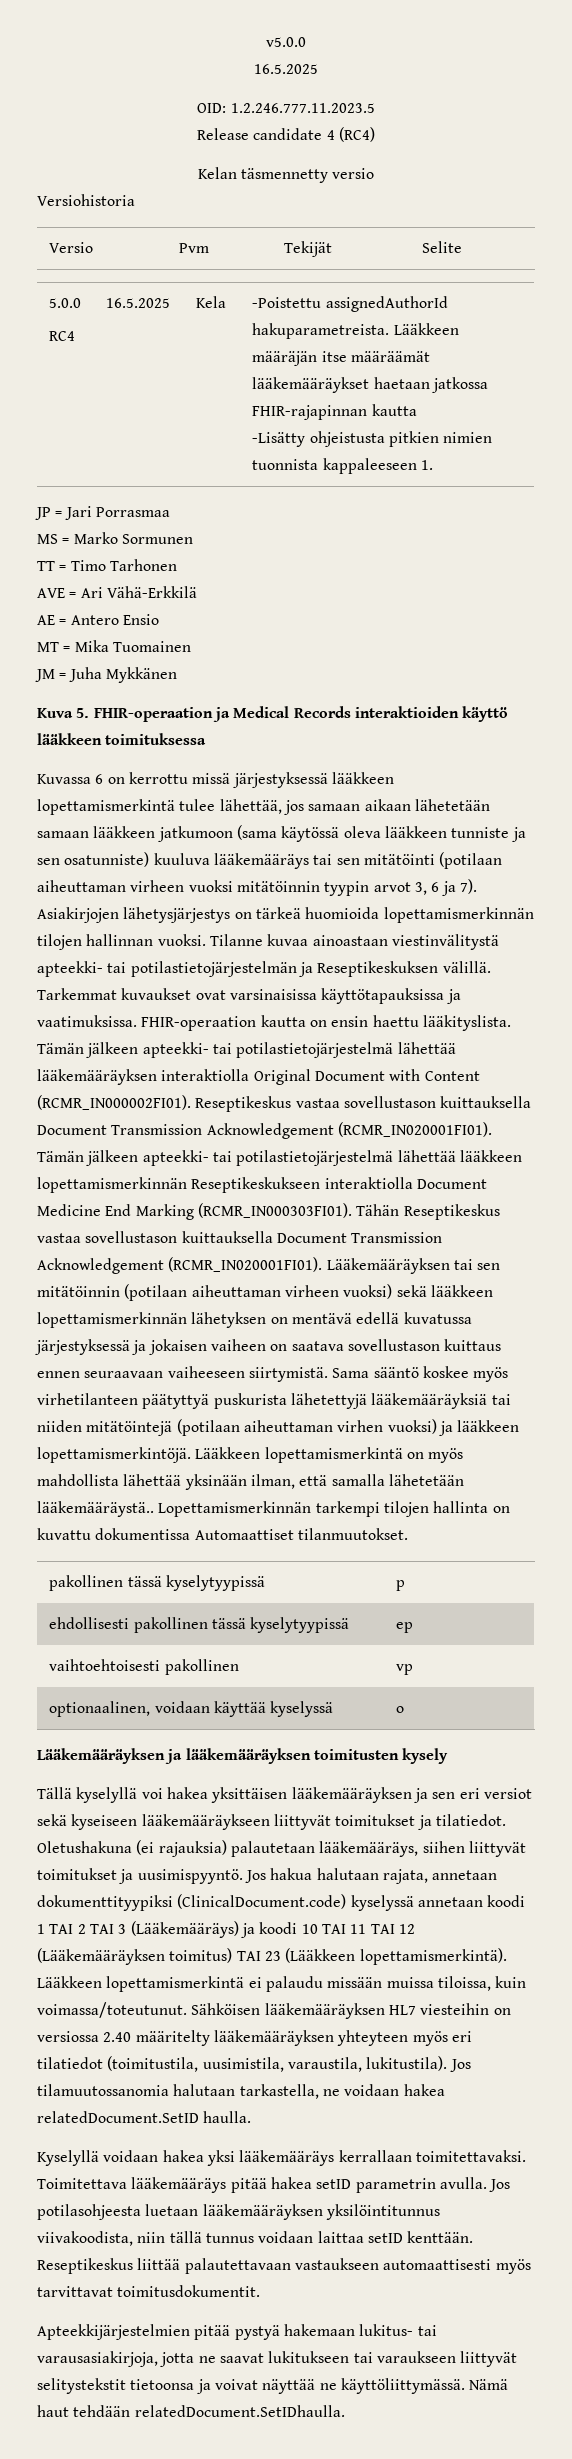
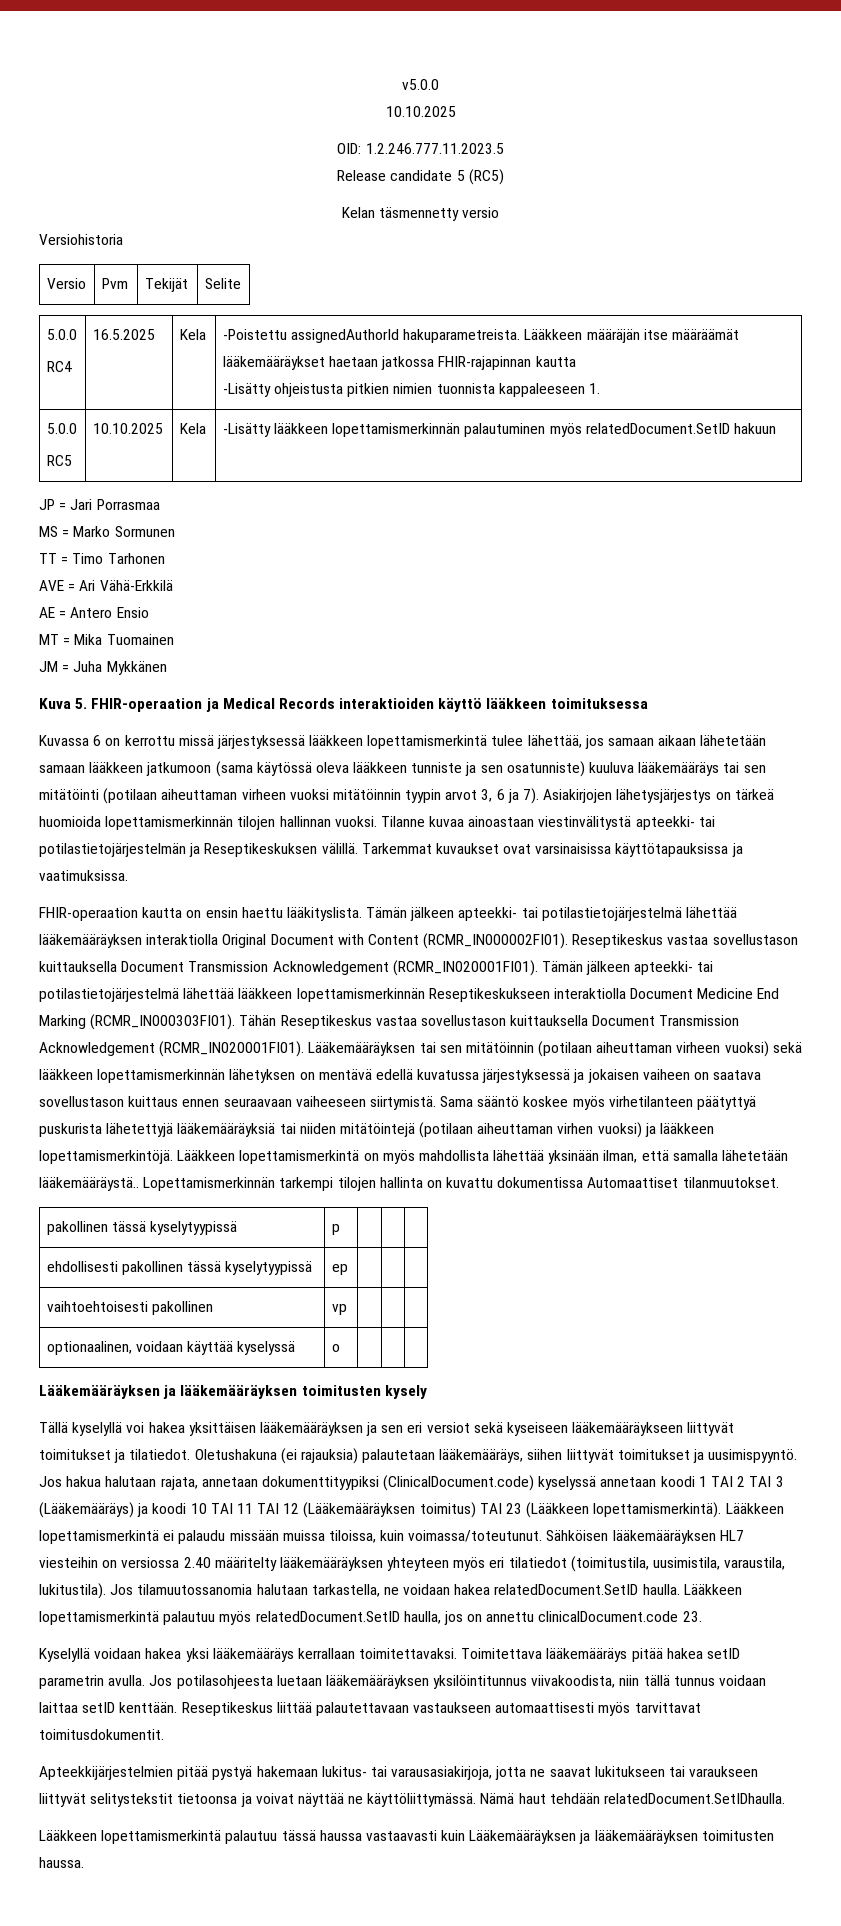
  v5.0.0
- 16.5.2025
+ 10.10.2025
- Release candidate 4 (RC4)
+ Release candidate 5 (RC5)
  Versio | Pvm | Tekijät | Selite
  5.0.0
  RC4 | 16.5.2025 | Kela | -Poistettu assignedAuthorId hakuparametreista. Lääkkeen määräjän itse määräämät lääkemääräykset haetaan jatkossa FHIR-rajapinnan kautta
  -Lisätty ohjeistusta pitkien nimien tuonnista kappaleeseen 1.
+ 5.0.0
+ RC5 | 10.10.2025 | Kela | -Lisätty lääkkeen lopettamismerkinnän palautuminen myös relatedDocument.SetID hakuun
- Tarkemmat kuvaukset ovat varsinaisissa käyttötapauksissa ja vaatimuksissa. FHIR-operaation kautta on ensin haettu lääkityslista.
+ Tarkemmat kuvaukset ovat varsinaisissa käyttötapauksissa ja vaatimuksissa.
+ FHIR-operaation kautta on ensin haettu lääkityslista.
+ Lääkkeen lopettamismerkintä palautuu myös relatedDocument.SetID haulla, jos on annettu clinicalDocument.code 23.
+ Lääkkeen lopettamismerkintä palautuu tässä haussa vastaavasti kuin Lääkemääräyksen ja lääkemääräyksen toimitusten haussa.

